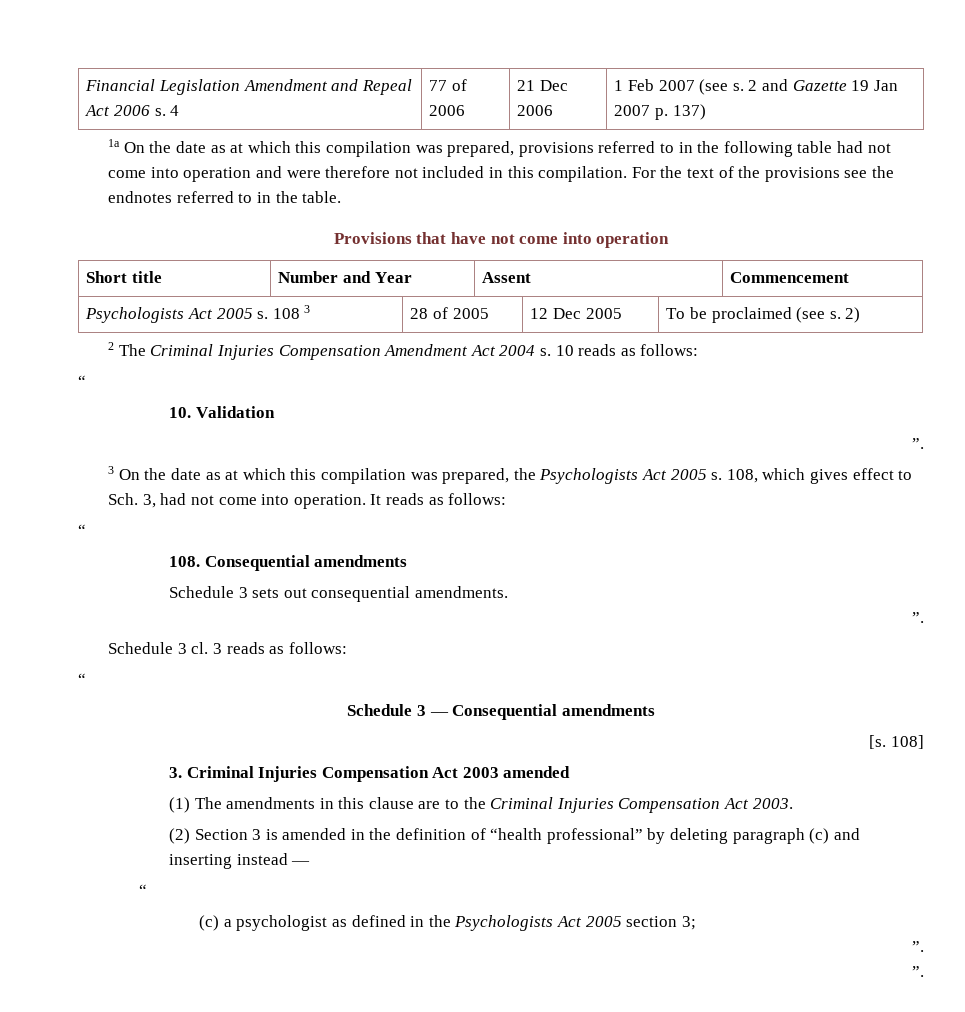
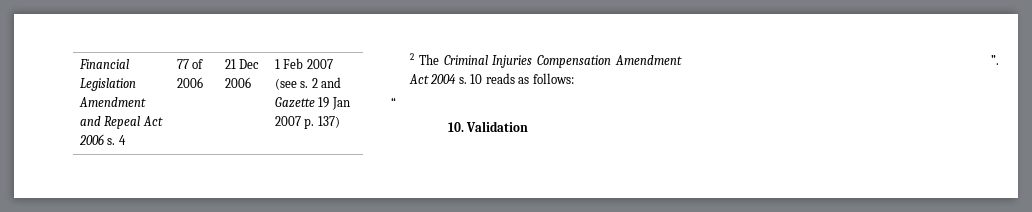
- 1a On the date as at which this compilation was prepared, provisions referred to in the following table had not come into operation and were therefore not included in this compilation. For the text of the provisions see the endnotes referred to in the table.
- Provisions that have not come into operation
- Short title | Number and Year | Assent | Commencement
- Psychologists Act 2005 s. 108 3 | 28 of 2005 | 12 Dec 2005 | To be proclaimed (see s. 2)
- 3 On the date as at which this compilation was prepared, the Psychologists Act 2005 s. 108, which gives effect to Sch. 3, had not come into operation. It reads as follows:
- “
- 108. Consequential amendments
- Schedule 3 sets out consequential amendments.
- ”.
- Schedule 3 cl. 3 reads as follows:
- “
- Schedule 3 — Consequential amendments
- [s. 108]
- 3. Criminal Injuries Compensation Act 2003 amended
- (1) The amendments in this clause are to the Criminal Injuries Compensation Act 2003.
- (2) Section 3 is amended in the definition of “health professional” by deleting paragraph (c) and inserting instead —
- “
- (c) a psychologist as defined in the Psychologists Act 2005 section 3;
- ”.
- ”.

